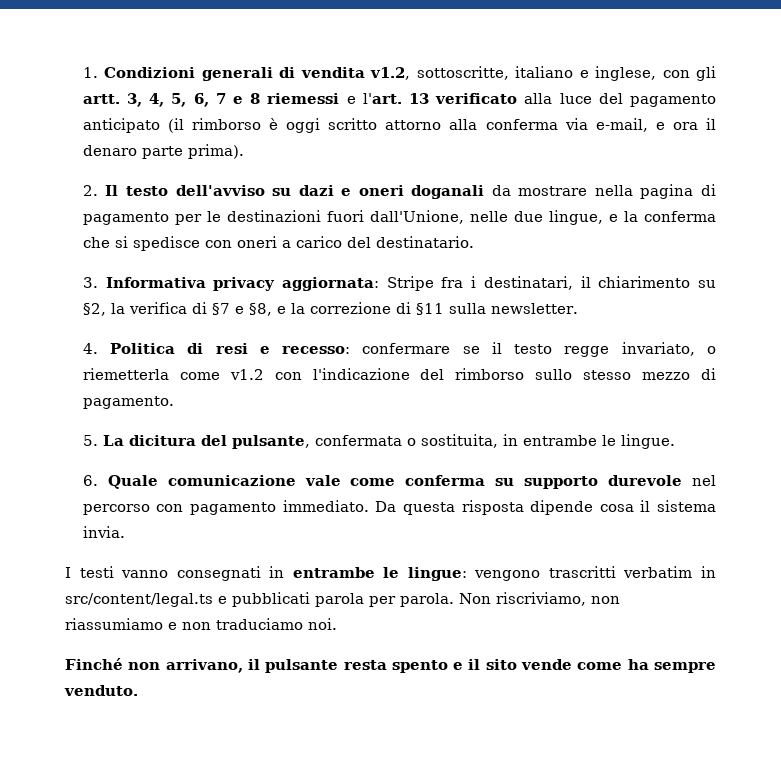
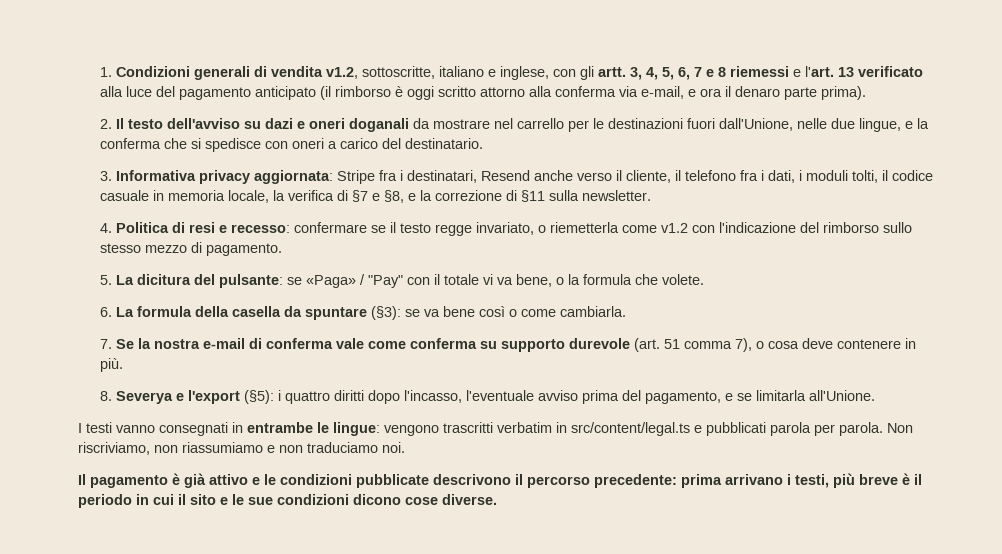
- 2. Il testo dell'avviso su dazi e oneri doganali da mostrare nella pagina di pagamento per le destinazioni fuori dall'Unione, nelle due lingue, e la conferma che si spedisce con oneri a carico del destinatario.
+ 2. Il testo dell'avviso su dazi e oneri doganali da mostrare nel carrello per le destinazioni fuori dall'Unione, nelle due lingue, e la conferma che si spedisce con oneri a carico del destinatario.
- 3. Informativa privacy aggiornata: Stripe fra i destinatari, il chiarimento su §2, la verifica di §7 e §8, e la correzione di §11 sulla newsletter.
+ 3. Informativa privacy aggiornata: Stripe fra i destinatari, Resend anche verso il cliente, il telefono fra i dati, i moduli tolti, il codice casuale in memoria locale, la verifica di §7 e §8, e la correzione di §11 sulla newsletter.
- 5. La dicitura del pulsante, confermata o sostituita, in entrambe le lingue.
- 6. Quale comunicazione vale come conferma su supporto durevole nel percorso con pagamento immediato. Da questa risposta dipende cosa il sistema invia.
+ 5. La dicitura del pulsante: se «Paga» / "Pay" con il totale vi va bene, o la formula che volete.
+ 6. La formula della casella da spuntare (§3): se va bene così o come cambiarla.
+ 7. Se la nostra e-mail di conferma vale come conferma su supporto durevole (art. 51 comma 7), o cosa deve contenere in più.
+ 8. Severya e l'export (§5): i quattro diritti dopo l'incasso, l'eventuale avviso prima del pagamento, e se limitarla all'Unione.
- Finché non arrivano, il pulsante resta spento e il sito vende come ha sempre venduto.
+ Il pagamento è già attivo e le condizioni pubblicate descrivono il percorso precedente: prima arrivano i testi, più breve è il periodo in cui il sito e le sue condizioni dicono cose diverse.

